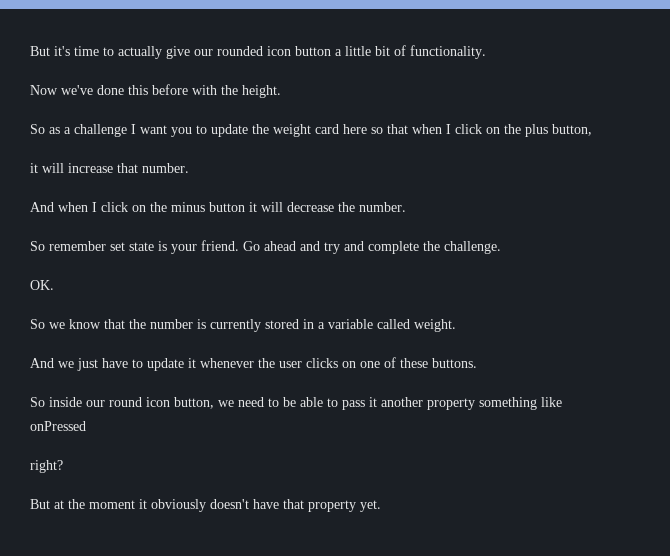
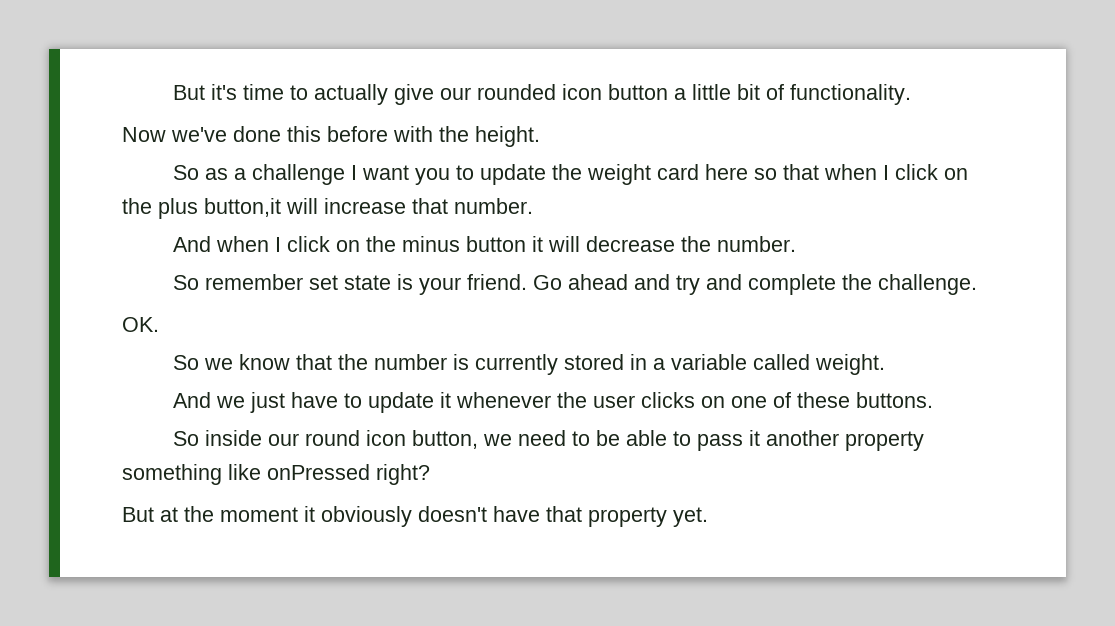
- So as a challenge I want you to update the weight card here so that when I click on the plus button,
- it will increase that number.
+ So as a challenge I want you to update the weight card here so that when I click on the plus button,it will increase that number.
- So inside our round icon button, we need to be able to pass it another property something like onPressed
- right?
+ So inside our round icon button, we need to be able to pass it another property something like onPressed right?

